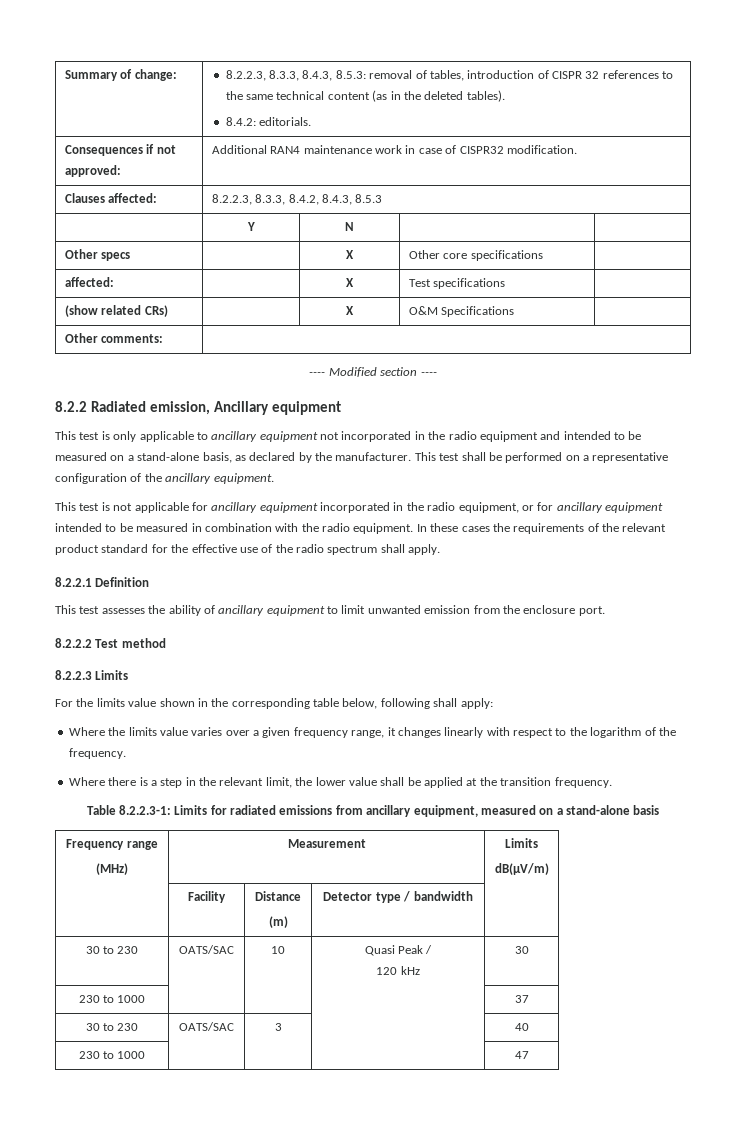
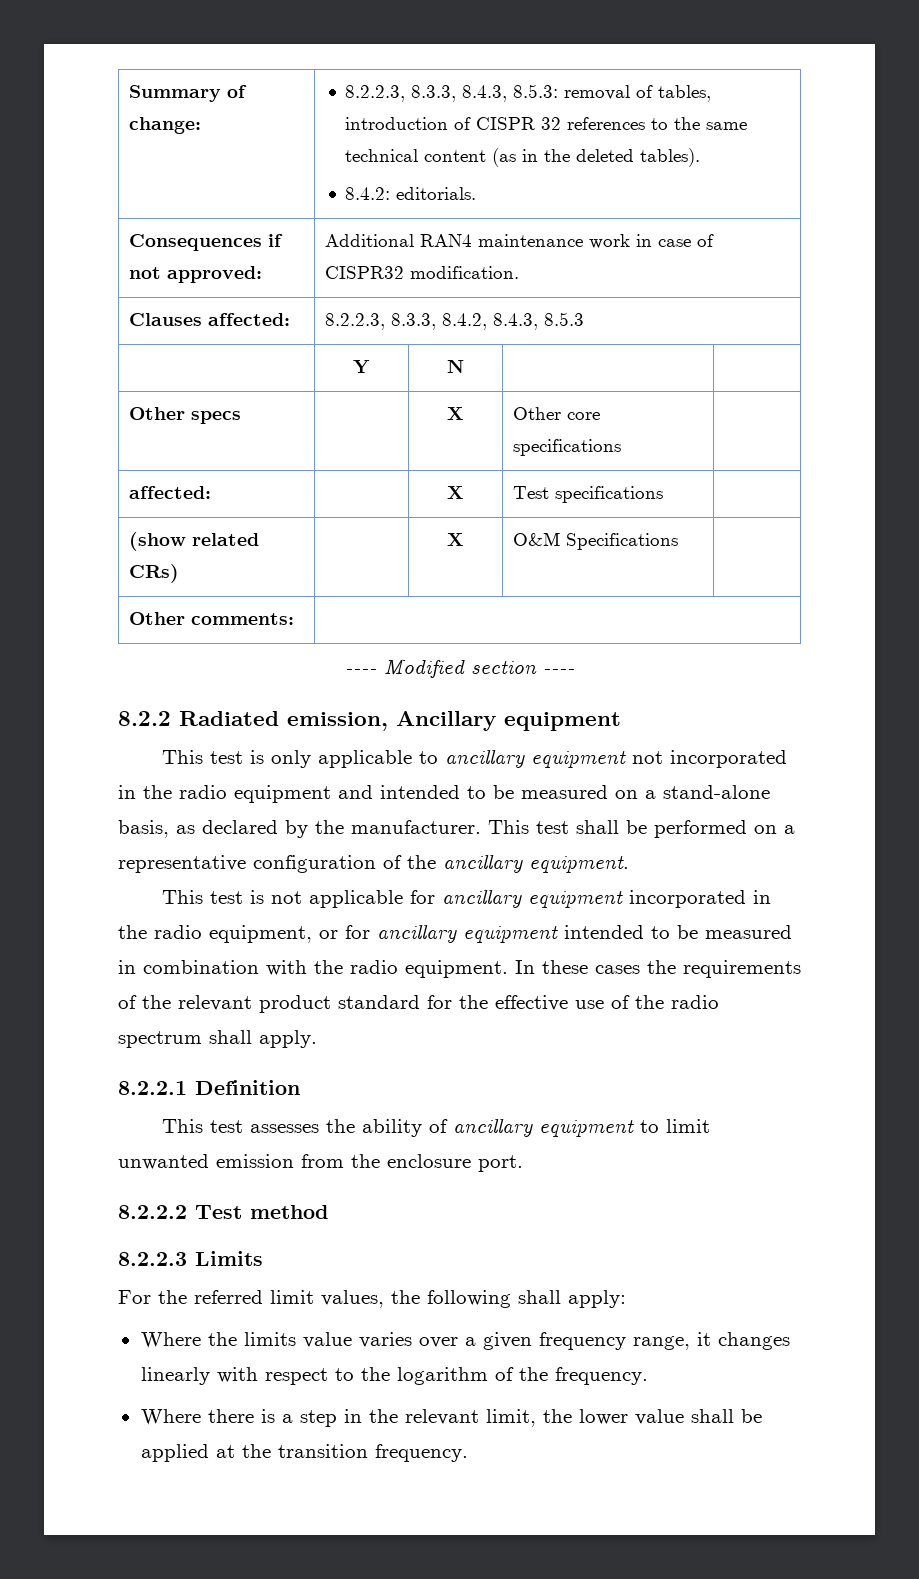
- For the limits value shown in the corresponding table below, following shall apply:
+ For the referred limit values, the following shall apply:
- Table 8.2.2.3-1: Limits for radiated emissions from ancillary equipment, measured on a stand-alone basis
- Frequency range
- (MHz) | Measurement | Limits
- dB(μV/m)
- | Facility | Distance
- (m) | Detector type / bandwidth |
- 30 to 230 | OATS/SAC | 10 | Quasi Peak /
- 120 kHz | 30
- 230 to 1000 | | | | 37
- 30 to 230 | OATS/SAC | 3 | | 40
- 230 to 1000 | | | | 47

